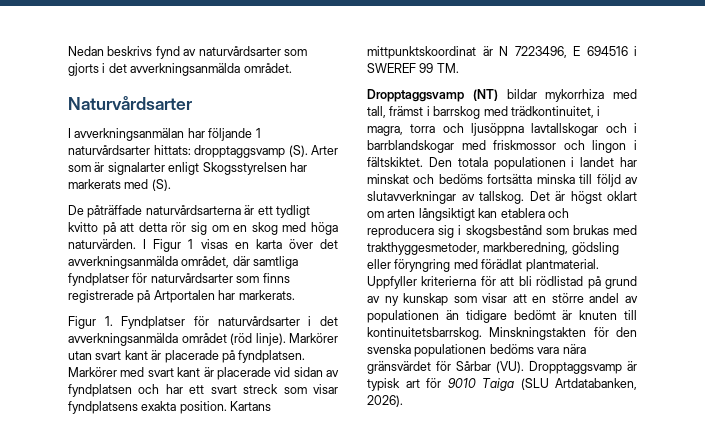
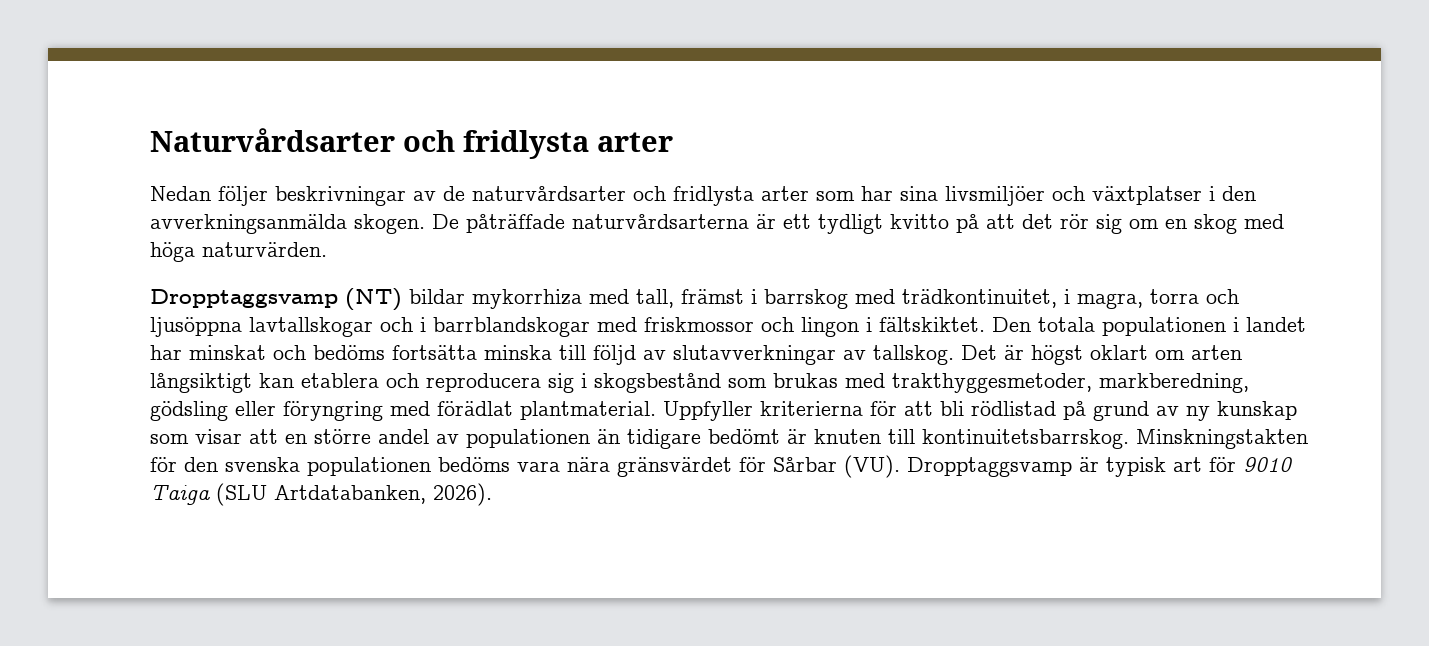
- Nedan beskrivs fynd av naturvårdsarter som gjorts i det avverkningsanmälda området.
- Naturvårdsarter
- I avverkningsanmälan har följande 1 naturvårdsarter hittats: dropptaggsvamp (S). Arter som är signalarter enligt Skogsstyrelsen har markerats med (S).
- De påträffade naturvårdsarterna är ett tydligt kvitto på att detta rör sig om en skog med höga naturvärden. I Figur 1 visas en karta över det avverkningsanmälda området, där samtliga fyndplatser för naturvårdsarter som finns registrerade på Artportalen har markerats.
- Figur 1. Fyndplatser för naturvårdsarter i det avverkningsanmälda området (röd linje). Markörer utan svart kant är placerade på fyndplatsen. Markörer med svart kant är placerade vid sidan av fyndplatsen och har ett svart streck som visar fyndplatsens exakta position. Kartans mittpunktskoordinat är N 7223496, E 694516 i SWEREF 99 TM.
+ Naturvårdsarter och fridlysta arter
+ Nedan följer beskrivningar av de naturvårdsarter och fridlysta arter som har sina livsmiljöer och växtplatser i den avverkningsanmälda skogen. De påträffade naturvårdsarterna är ett tydligt kvitto på att det rör sig om en skog med höga naturvärden.

